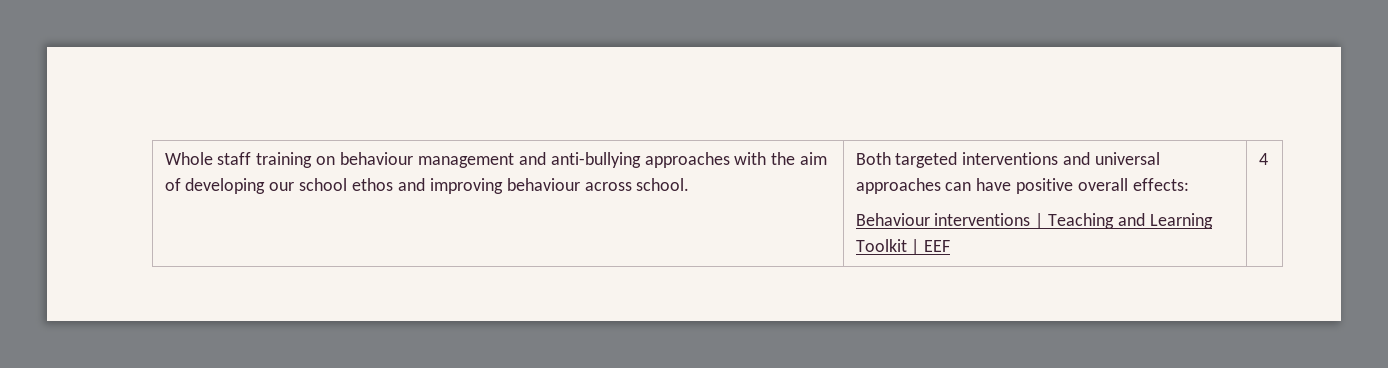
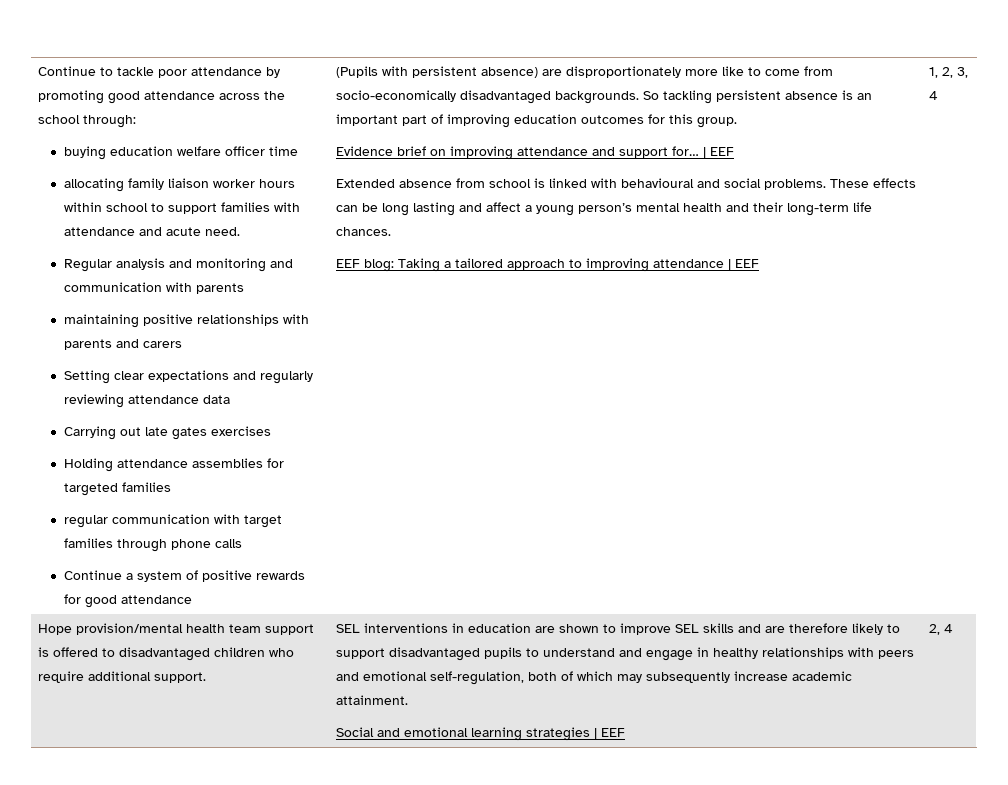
- Whole staff training on behaviour management and anti-bullying approaches with the aim of developing our school ethos and improving behaviour across school. | Both targeted interventions and universal approaches can have positive overall effects:
- Behaviour interventions | Teaching and Learning Toolkit | EEF | 4
+ Continue to tackle poor attendance by promoting good attendance across the school through:
+ buying education welfare officer time
+ allocating family liaison worker hours within school to support families with attendance and acute need.
+ Regular analysis and monitoring and communication with parents
+ maintaining positive relationships with parents and carers
+ Setting clear expectations and regularly reviewing attendance data
+ Carrying out late gates exercises
+ Holding attendance assemblies for targeted families
+ regular communication with target families through phone calls
+ Continue a system of positive rewards for good attendance | (Pupils with persistent absence) are disproportionately more like to come from socio-economically disadvantaged backgrounds. So tackling persistent absence is an important part of improving education outcomes for this group.
+ Evidence brief on improving attendance and support for… | EEF
+ Extended absence from school is linked with behavioural and social problems. These effects can be long lasting and affect a young person’s mental health and their long-term life chances.
+ EEF blog: Taking a tailored approach to improving attendance | EEF | 1, 2, 3, 4
+ Hope provision/mental health team support is offered to disadvantaged children who require additional support. | SEL interventions in education are shown to improve SEL skills and are therefore likely to support disadvantaged pupils to understand and engage in healthy relationships with peers and emotional self-regulation, both of which may subsequently increase academic attainment.
+ Social and emotional learning strategies | EEF | 2, 4

